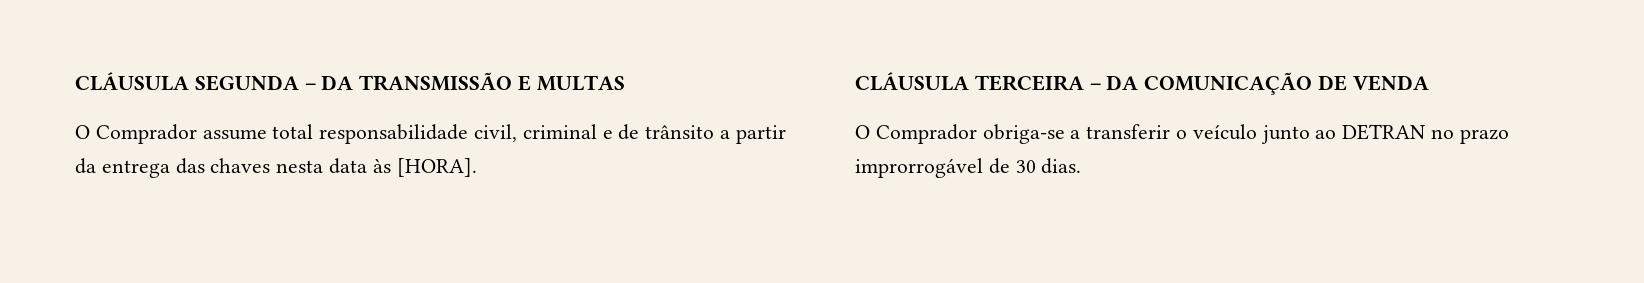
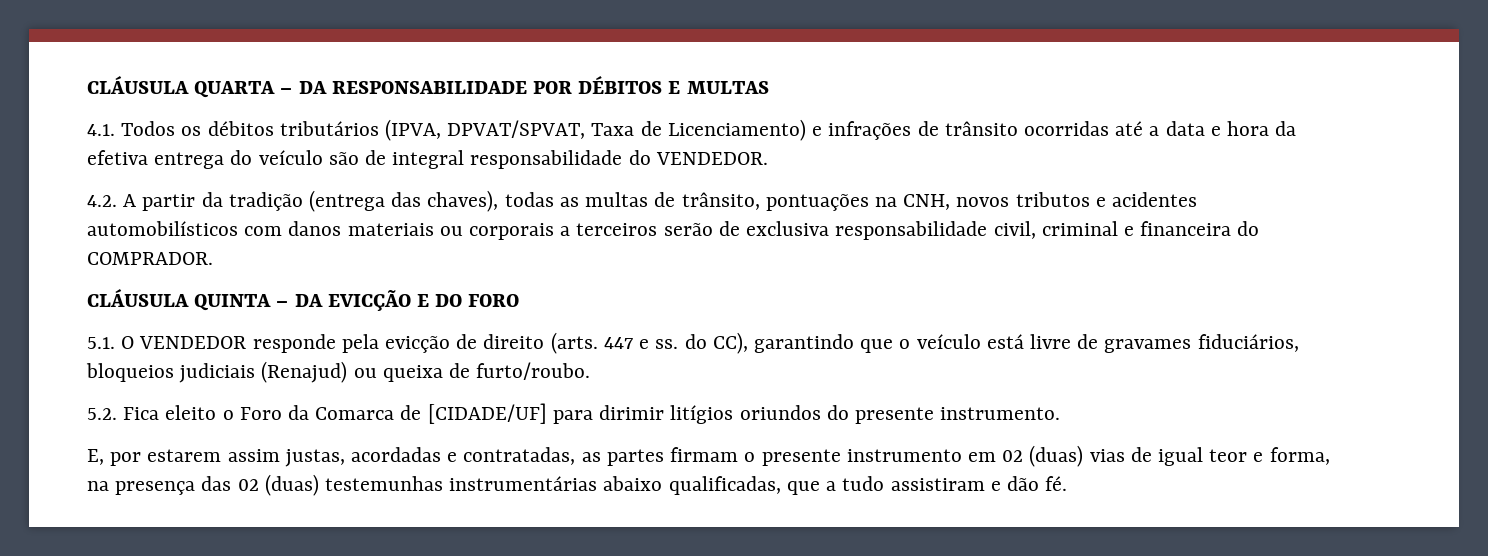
- CLÁUSULA SEGUNDA – DA TRANSMISSÃO E MULTAS
+ CLÁUSULA QUARTA – DA RESPONSABILIDADE POR DÉBITOS E MULTAS
- O Comprador assume total responsabilidade civil, criminal e de trânsito a partir da entrega das chaves nesta data às [HORA].
- CLÁUSULA TERCEIRA – DA COMUNICAÇÃO DE VENDA
- O Comprador obriga-se a transferir o veículo junto ao DETRAN no prazo improrrogável de 30 dias.
+ 4.1. Todos os débitos tributários (IPVA, DPVAT/SPVAT, Taxa de Licenciamento) e infrações de trânsito ocorridas até a data e hora da efetiva entrega do veículo são de integral responsabilidade do VENDEDOR.
+ 4.2. A partir da tradição (entrega das chaves), todas as multas de trânsito, pontuações na CNH, novos tributos e acidentes automobilísticos com danos materiais ou corporais a terceiros serão de exclusiva responsabilidade civil, criminal e financeira do COMPRADOR.
+ CLÁUSULA QUINTA – DA EVICÇÃO E DO FORO
+ 5.1. O VENDEDOR responde pela evicção de direito (arts. 447 e ss. do CC), garantindo que o veículo está livre de gravames fiduciários, bloqueios judiciais (Renajud) ou queixa de furto/roubo.
+ 5.2. Fica eleito o Foro da Comarca de [CIDADE/UF] para dirimir litígios oriundos do presente instrumento.
+ E, por estarem assim justas, acordadas e contratadas, as partes firmam o presente instrumento em 02 (duas) vias de igual teor e forma, na presença das 02 (duas) testemunhas instrumentárias abaixo qualificadas, que a tudo assistiram e dão fé.

